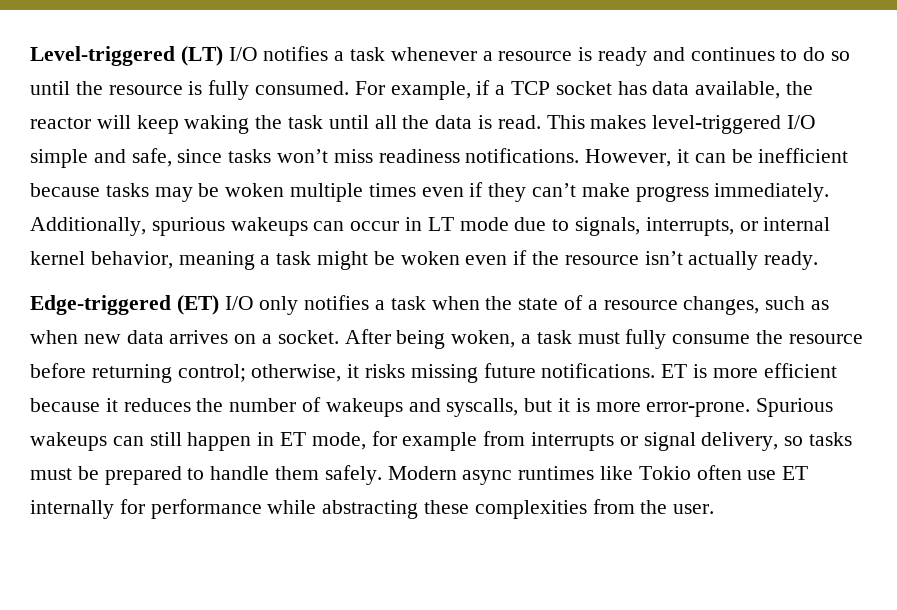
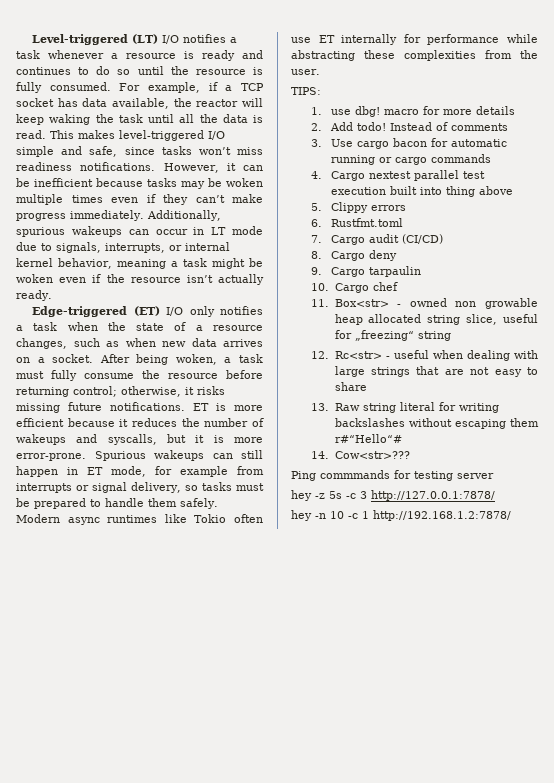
+ TIPS:
+ 1. use dbg! macro for more details
+ 2. Add todo! Instead of comments
+ 3. Use cargo bacon for automatic running or cargo commands
+ 4. Cargo nextest parallel test execution built into thing above
+ 5. Clippy errors
+ 6. Rustfmt.toml
+ 7. Cargo audit (CI/CD)
+ 8. Cargo deny
+ 9. Cargo tarpaulin
+ 10. Cargo chef
+ 11. Box<str> - owned non growable heap allocated string slice, useful for „freezing“ string
+ 12. Rc<str> - useful when dealing with large strings that are not easy to share
+ 13. Raw string literal for writing backslashes without escaping them r#“Hello“#
+ 14. Cow<str>???
+ Ping commmands for testing server
+ hey -z 5s -c 3 http://127.0.0.1:7878/
+ hey -n 10 -c 1 http://192.168.1.2:7878/

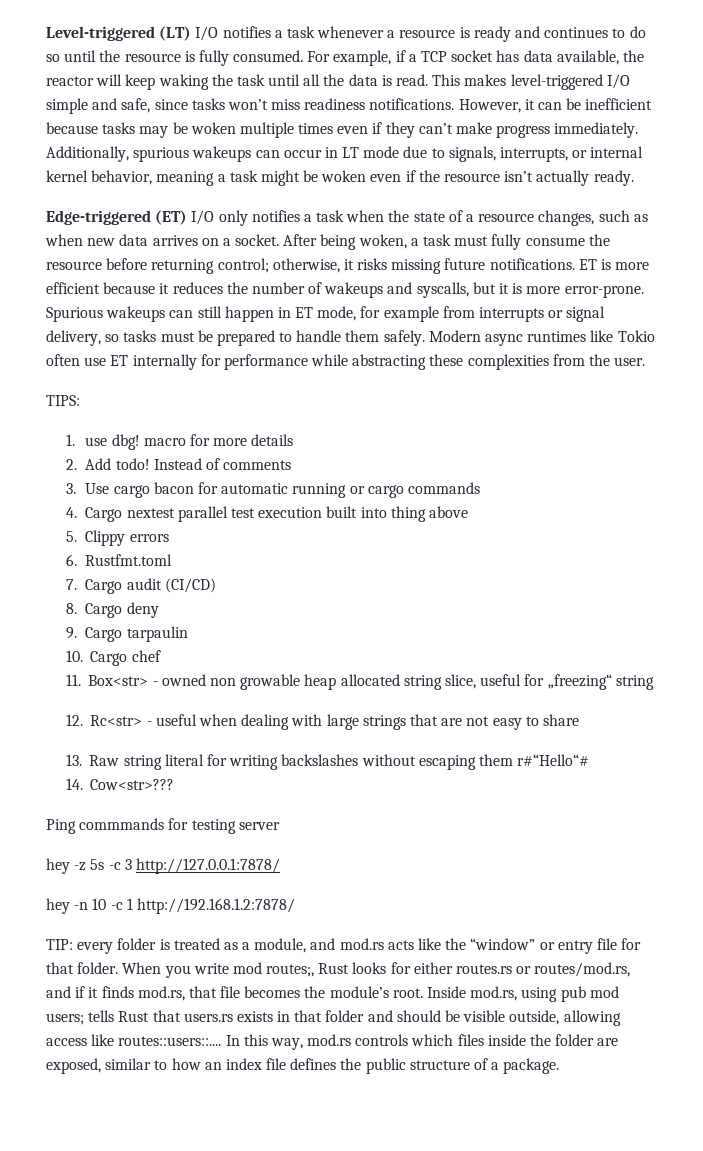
+ TIP: every folder is treated as a module, and mod.rs acts like the “window” or entry file for that folder. When you write mod routes;, Rust looks for either routes.rs or routes/mod.rs, and if it finds mod.rs, that file becomes the module’s root. Inside mod.rs, using pub mod users; tells Rust that users.rs exists in that folder and should be visible outside, allowing access like routes::users::.... In this way, mod.rs controls which files inside the folder are exposed, similar to how an index file defines the public structure of a package.

